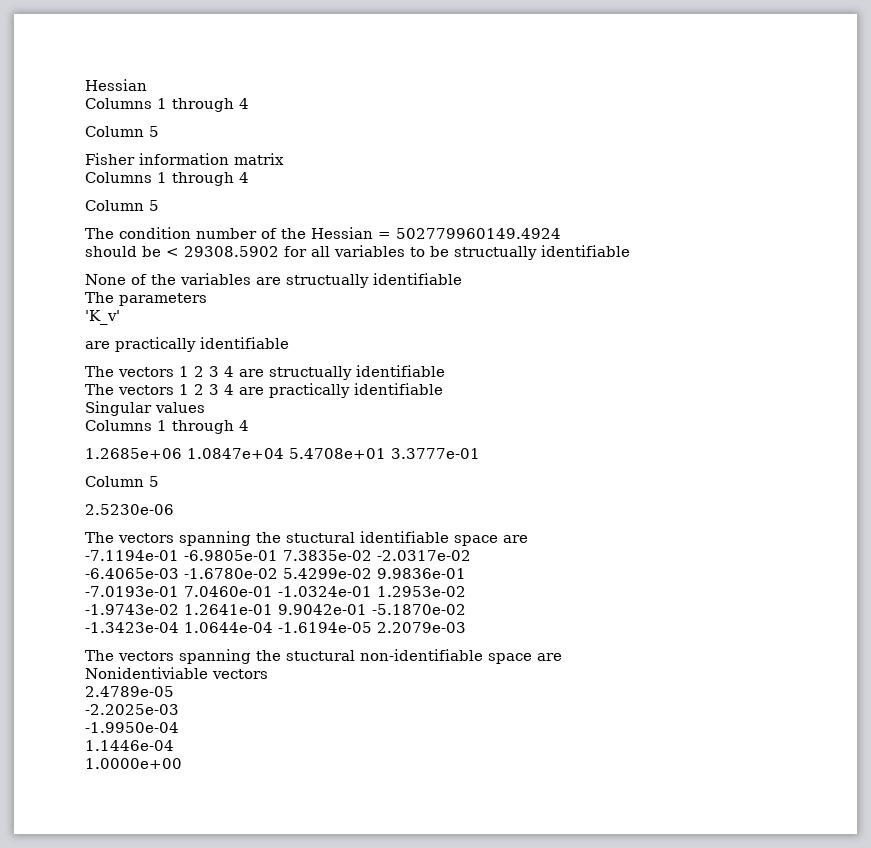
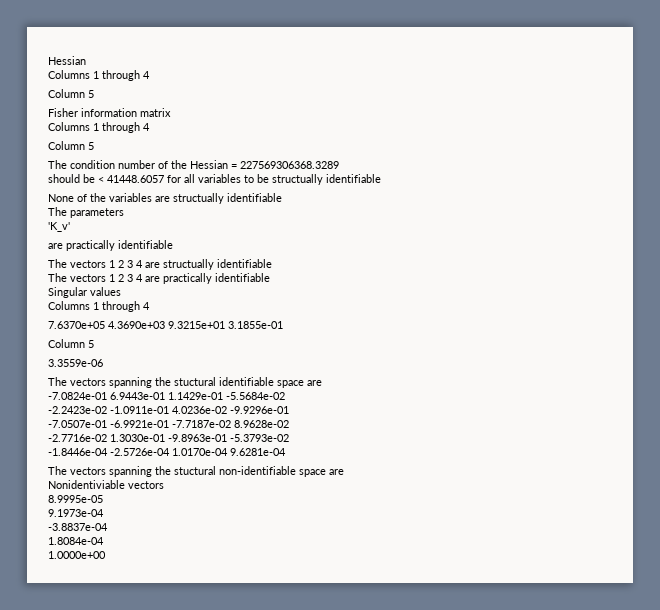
- The condition number of the Hessian = 502779960149.4924
+ The condition number of the Hessian = 227569306368.3289
- should be < 29308.5902 for all variables to be structually identifiable
+ should be < 41448.6057 for all variables to be structually identifiable
- 1.2685e+06 1.0847e+04 5.4708e+01 3.3777e-01
+ 7.6370e+05 4.3690e+03 9.3215e+01 3.1855e-01
  Column 5
- 2.5230e-06
+ 3.3559e-06
- -7.1194e-01 -6.9805e-01 7.3835e-02 -2.0317e-02
- -6.4065e-03 -1.6780e-02 5.4299e-02 9.9836e-01
- -7.0193e-01 7.0460e-01 -1.0324e-01 1.2953e-02
- -1.9743e-02 1.2641e-01 9.9042e-01 -5.1870e-02
- -1.3423e-04 1.0644e-04 -1.6194e-05 2.2079e-03
+ -7.0824e-01 6.9443e-01 1.1429e-01 -5.5684e-02
+ -2.2423e-02 -1.0911e-01 4.0236e-02 -9.9296e-01
+ -7.0507e-01 -6.9921e-01 -7.7187e-02 8.9628e-02
+ -2.7716e-02 1.3030e-01 -9.8963e-01 -5.3793e-02
+ -1.8446e-04 -2.5726e-04 1.0170e-04 9.6281e-04
- 2.4789e-05
- -2.2025e-03
- -1.9950e-04
- 1.1446e-04
+ 8.9995e-05
+ 9.1973e-04
+ -3.8837e-04
+ 1.8084e-04

